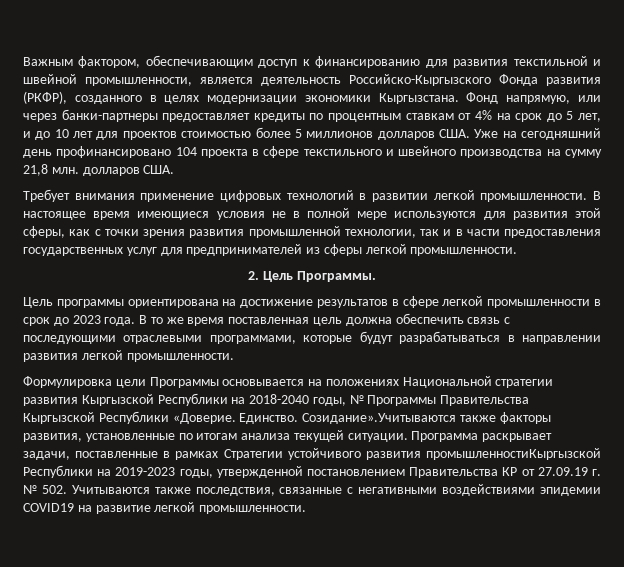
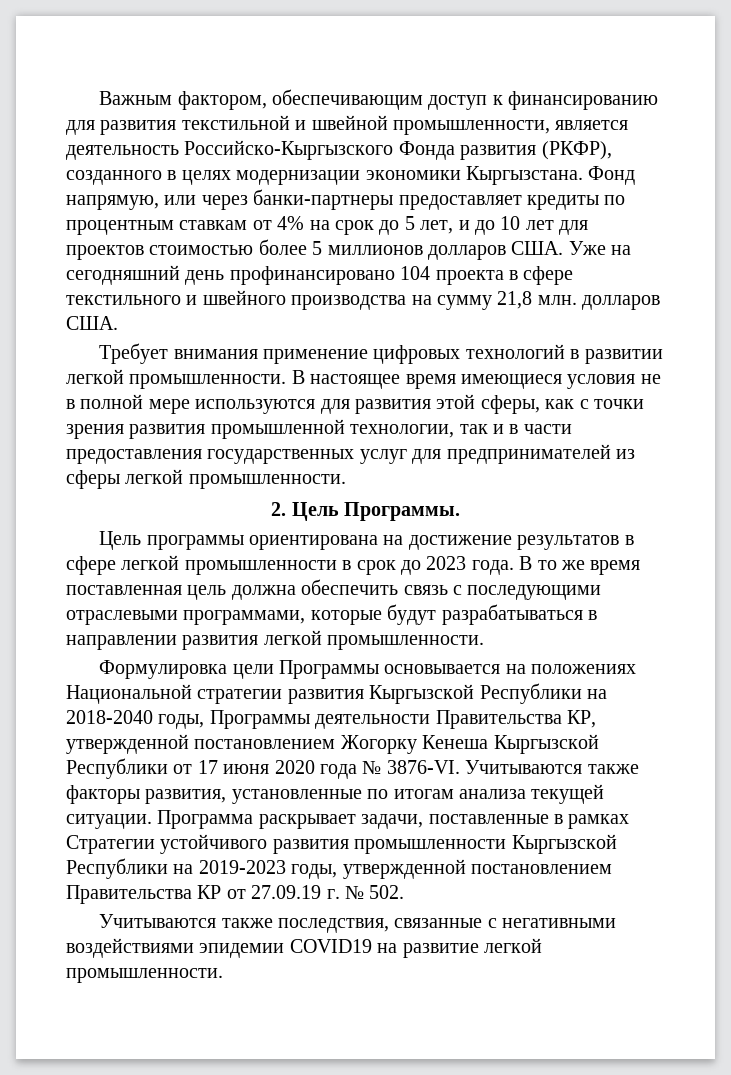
- Формулировка цели Программы основывается на положениях Национальной стратегии развития Кыргызской Республики на 2018-2040 годы, № Программы Правительства Кыргызской Республики «Доверие. Единство. Созидание».Учитываются также факторы развития, установленные по итогам анализа текущей ситуации.
+ Формулировка цели Программы основывается на положениях Национальной стратегии развития Кыргызской Республики на 2018-2040 годы, Программы деятельности Правительства КР, утвержденной постановлением Жогорку Кенеша Кыргызской Республики от 17 июня 2020 года № 3876-VI. Учитываются также факторы развития, установленные по итогам анализа текущей ситуации.
- Программа раскрывает задачи, поставленные в рамках Стратегии устойчивого развития промышленностиКыргызской Республики на 2019-2023 годы, утвержденной постановлением Правительства КР от 27.09.19 г. № 502. Учитываются также последствия, связанные с негативными воздействиями эпидемии COVID19 на развитие легкой промышленности.
+ Программа раскрывает задачи, поставленные в рамках Стратегии устойчивого развития промышленности Кыргызской Республики на 2019-2023 годы, утвержденной постановлением Правительства КР от 27.09.19 г. № 502.
+ Учитываются также последствия, связанные с негативными воздействиями эпидемии COVID19 на развитие легкой промышленности.

